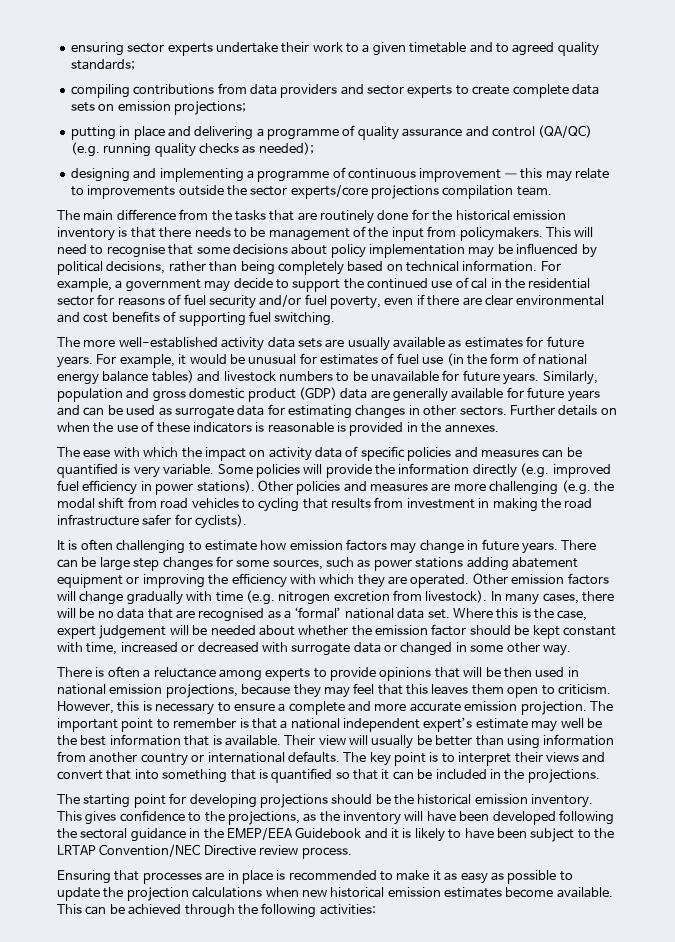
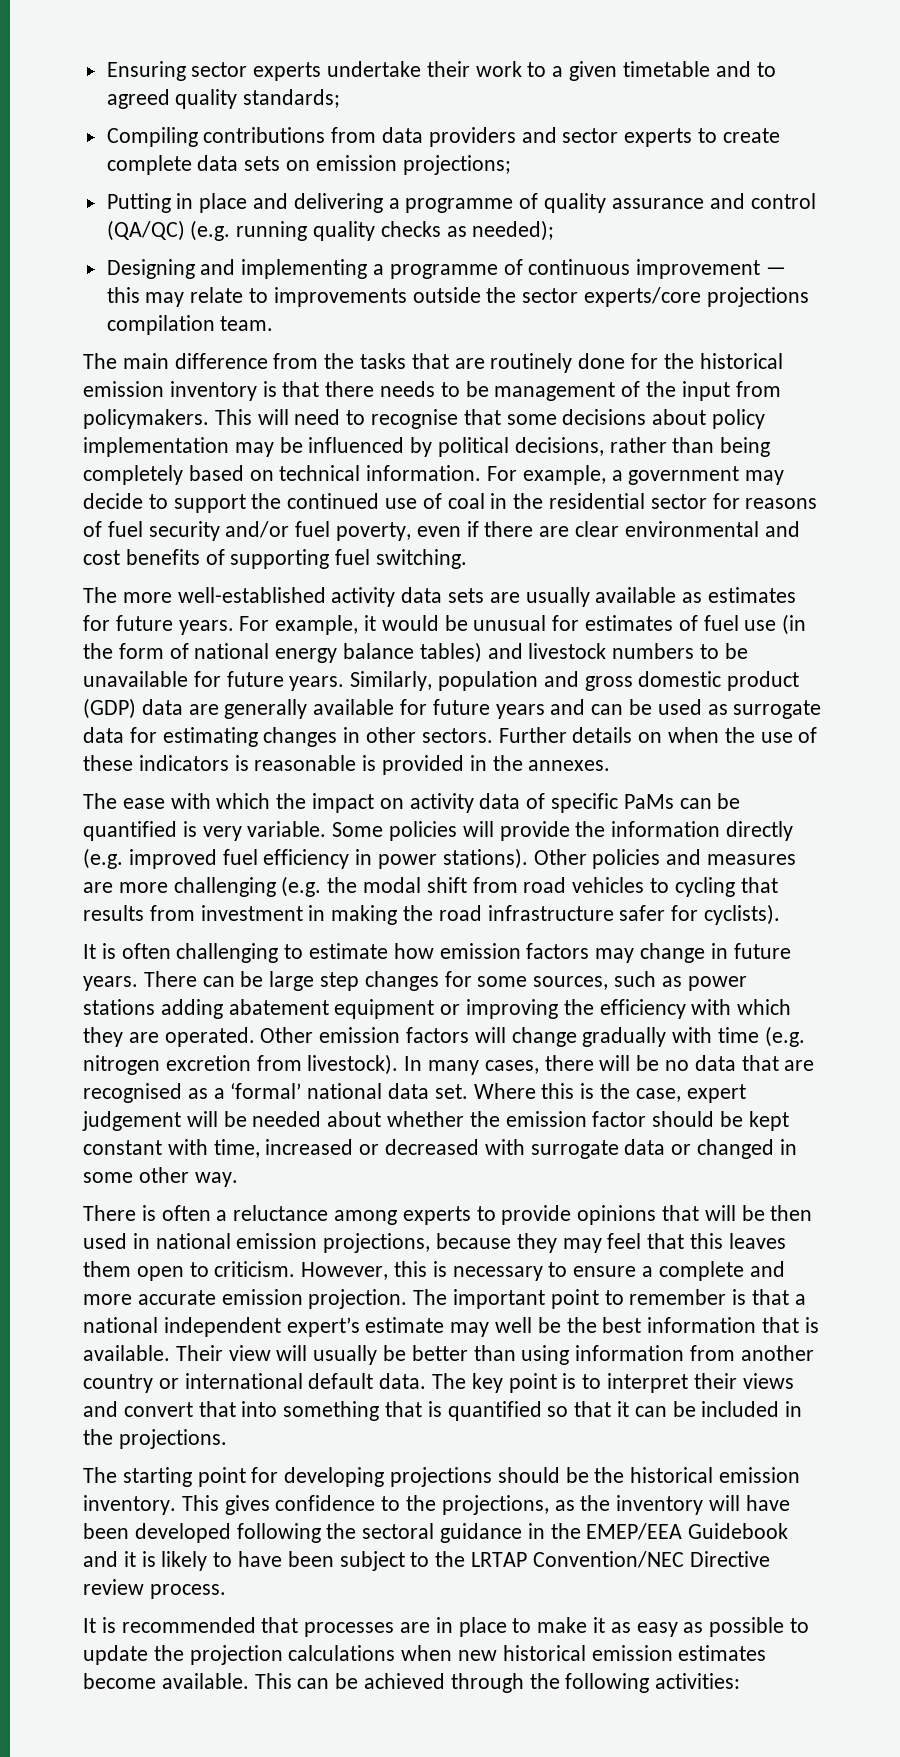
- ensuring sector experts undertake their work to a given timetable and to agreed quality standards;
+ Ensuring sector experts undertake their work to a given timetable and to agreed quality standards;
- compiling contributions from data providers and sector experts to create complete data sets on emission projections;
+ Compiling contributions from data providers and sector experts to create complete data sets on emission projections;
- putting in place and delivering a programme of quality assurance and control (QA/QC) (e.g. running quality checks as needed);
+ Putting in place and delivering a programme of quality assurance and control (QA/QC) (e.g. running quality checks as needed);
- designing and implementing a programme of continuous improvement — this may relate to improvements outside the sector experts/core projections compilation team.
+ Designing and implementing a programme of continuous improvement — this may relate to improvements outside the sector experts/core projections compilation team.
- For example, a government may decide to support the continued use of cal in the residential sector for reasons of fuel security and/or fuel poverty, even if there are clear environmental and cost benefits of supporting fuel switching.
+ For example, a government may decide to support the continued use of coal in the residential sector for reasons of fuel security and/or fuel poverty, even if there are clear environmental and cost benefits of supporting fuel switching.
- The ease with which the impact on activity data of specific policies and measures can be quantified is very variable.
+ The ease with which the impact on activity data of specific PaMs can be quantified is very variable.
- Their view will usually be better than using information from another country or international defaults.
+ Their view will usually be better than using information from another country or international default data.
- Ensuring that processes are in place is recommended to make it as easy as possible to update the projection calculations when new historical emission estimates become available.
+ It is recommended that processes are in place to make it as easy as possible to update the projection calculations when new historical emission estimates become available.

